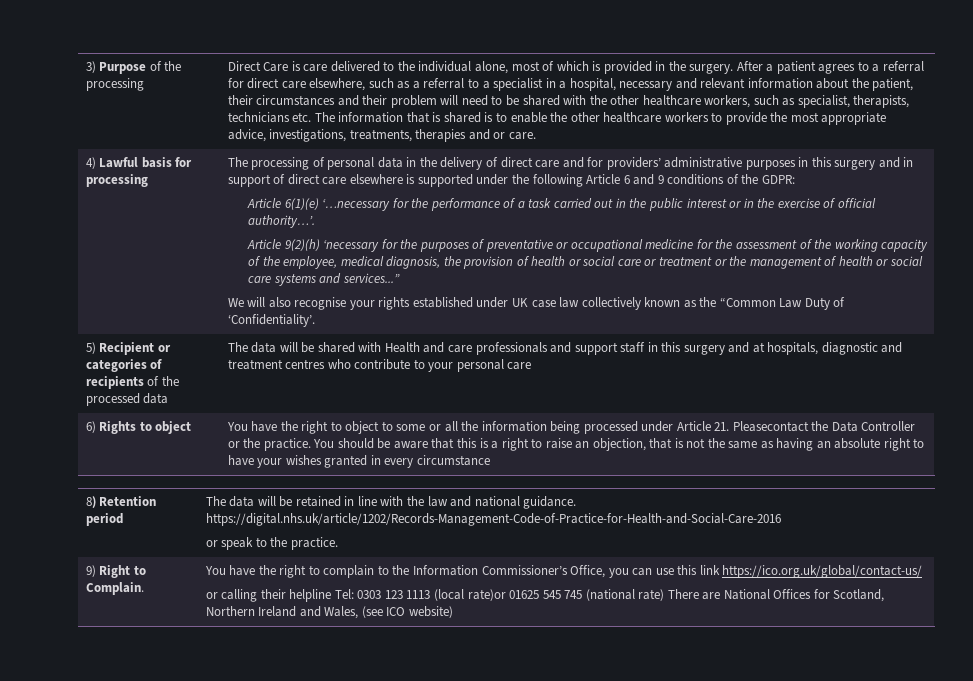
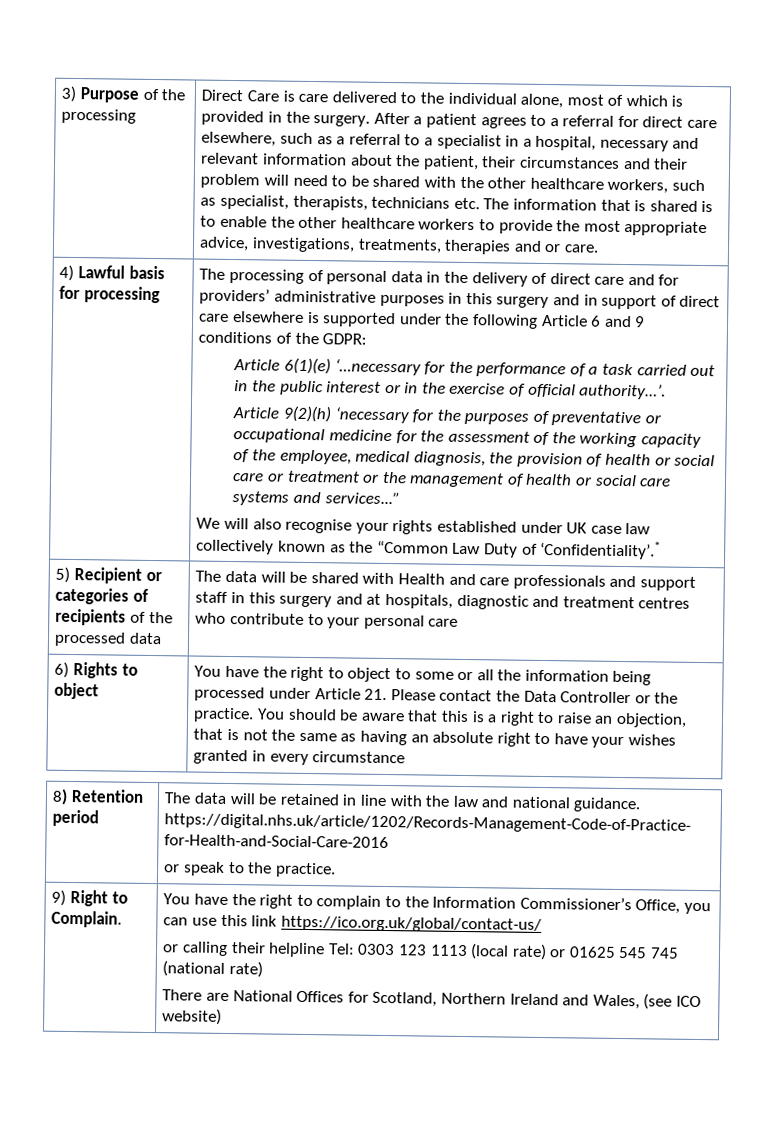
- We will also recognise your rights established under UK case law collectively known as the “Common Law Duty of ‘Confidentiality’.
+ We will also recognise your rights established under UK case law collectively known as the “Common Law Duty of ‘Confidentiality’.*
- You have the right to object to some or all the information being processed under Article 21. Pleasecontact the Data Controller or the practice.
+ You have the right to object to some or all the information being processed under Article 21. Please contact the Data Controller or the practice.
- or calling their helpline Tel: 0303 123 1113 (local rate)or 01625 545 745 (national rate) There are National Offices for Scotland, Northern Ireland and Wales, (see ICO website)
+ or calling their helpline Tel: 0303 123 1113 (local rate) or 01625 545 745 (national rate)
+ There are National Offices for Scotland, Northern Ireland and Wales, (see ICO website)

